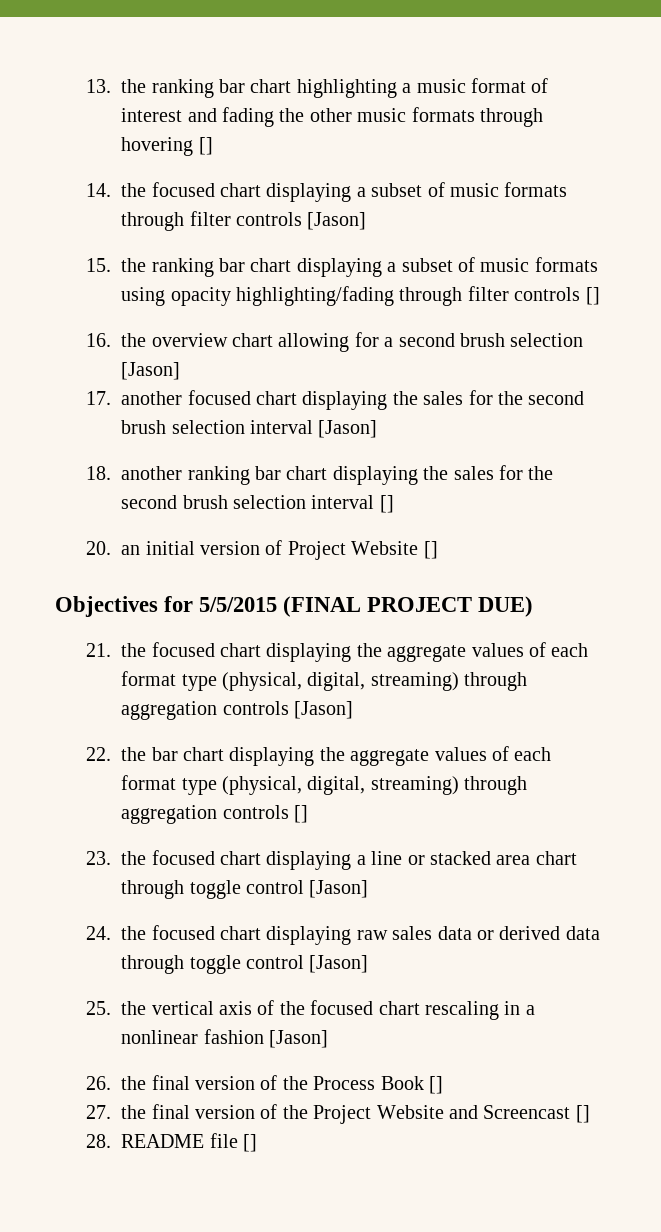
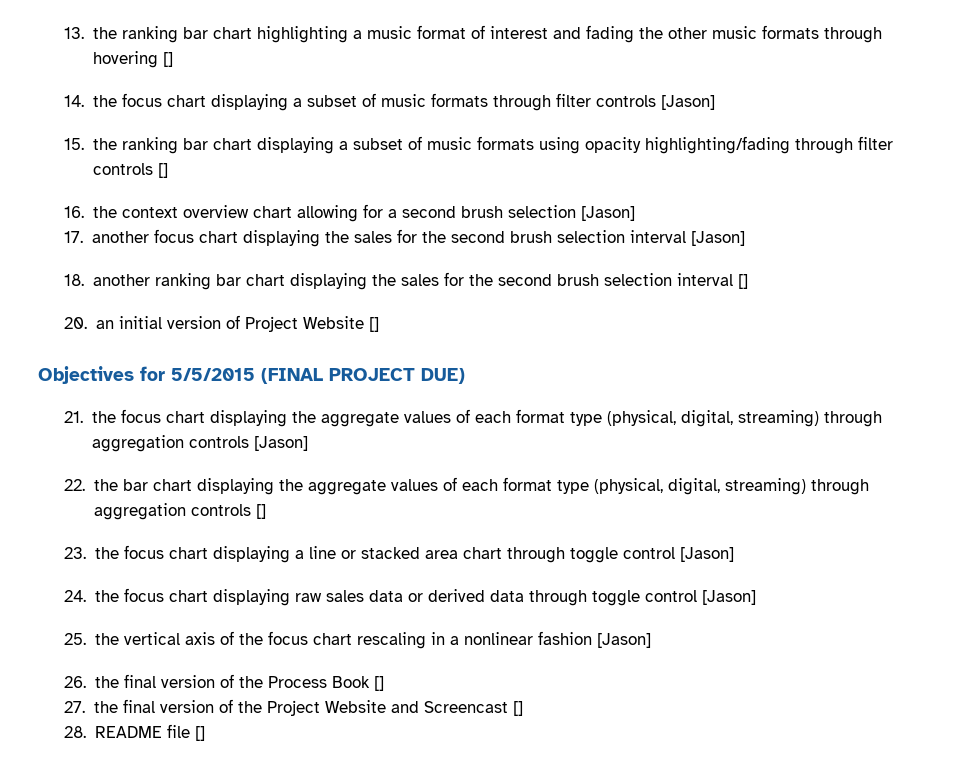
- 14. the focused chart displaying a subset of music formats through filter controls [Jason]
+ 14. the focus chart displaying a subset of music formats through filter controls [Jason]
- 16. the overview chart allowing for a second brush selection [Jason]
+ 16. the context overview chart allowing for a second brush selection [Jason]
- 17. another focused chart displaying the sales for the second brush selection interval [Jason]
+ 17. another focus chart displaying the sales for the second brush selection interval [Jason]
- 21. the focused chart displaying the aggregate values of each format type (physical, digital, streaming) through aggregation controls [Jason]
+ 21. the focus chart displaying the aggregate values of each format type (physical, digital, streaming) through aggregation controls [Jason]
- 23. the focused chart displaying a line or stacked area chart through toggle control [Jason]
+ 23. the focus chart displaying a line or stacked area chart through toggle control [Jason]
- 24. the focused chart displaying raw sales data or derived data through toggle control [Jason]
+ 24. the focus chart displaying raw sales data or derived data through toggle control [Jason]
- 25. the vertical axis of the focused chart rescaling in a nonlinear fashion [Jason]
+ 25. the vertical axis of the focus chart rescaling in a nonlinear fashion [Jason]

